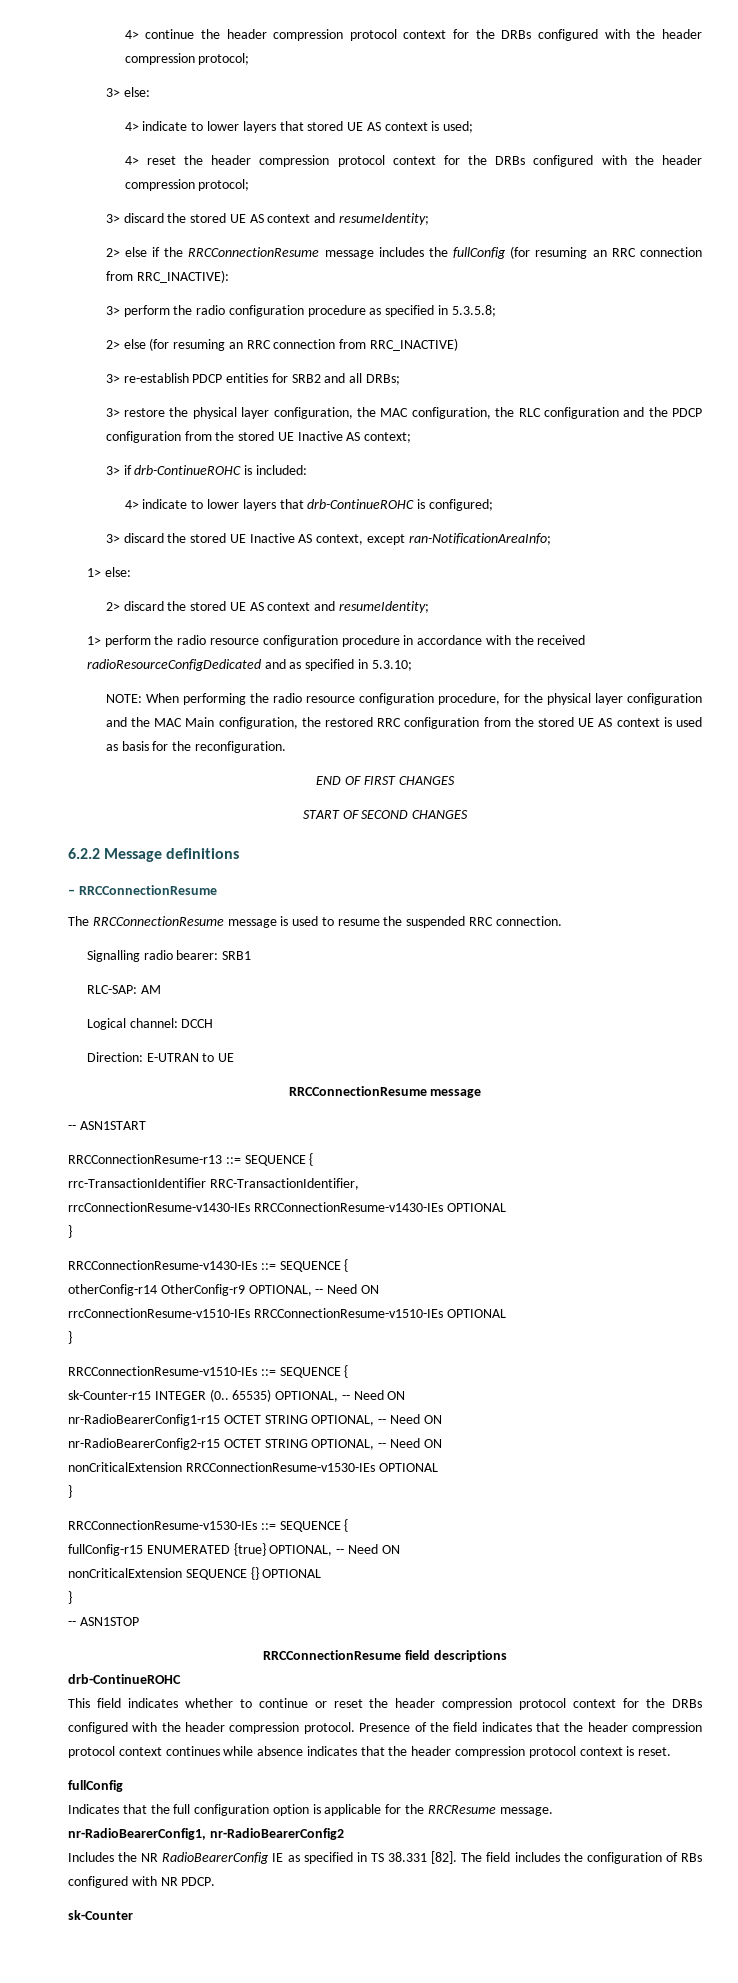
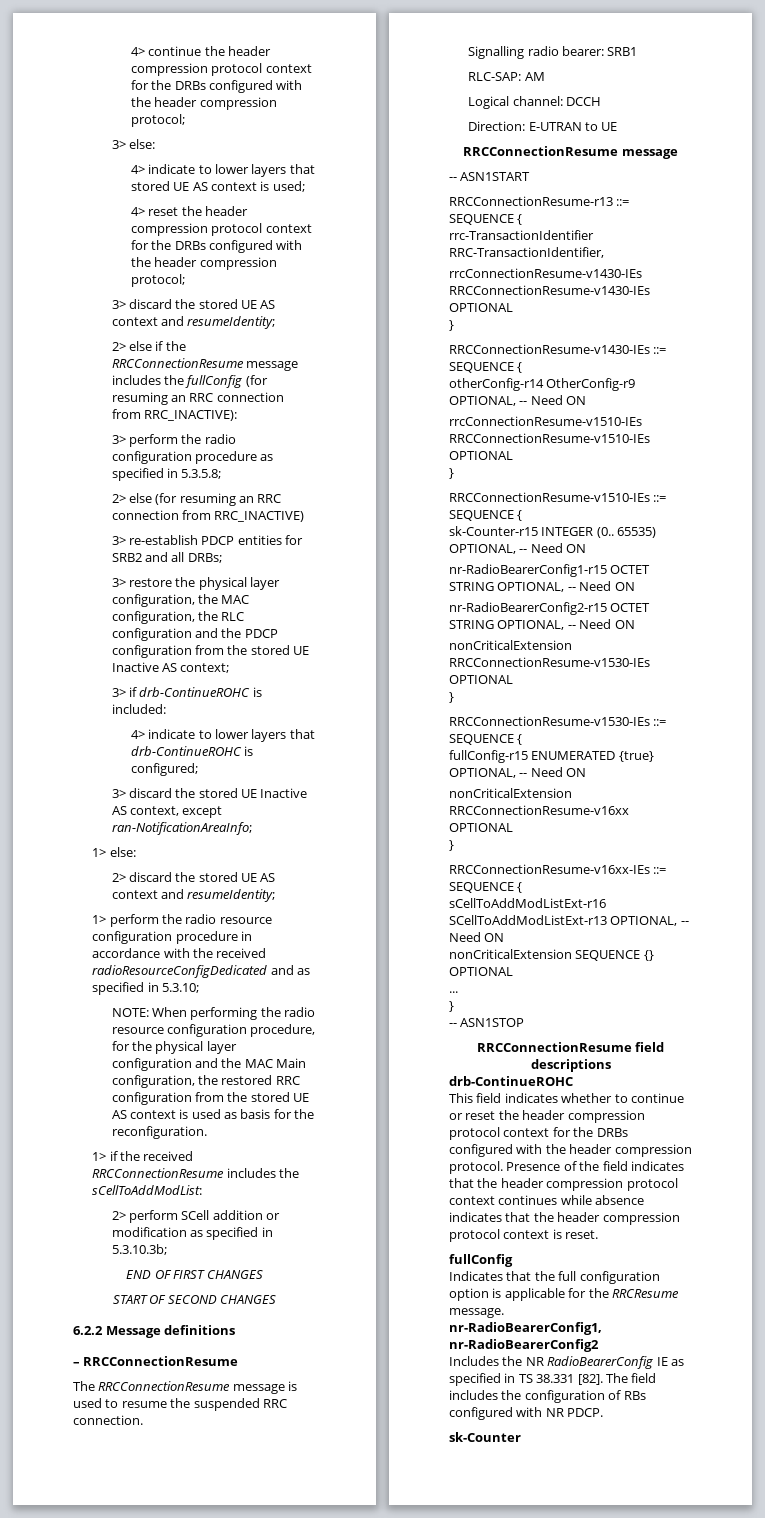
+ 1> if the received RRCConnectionResume includes the sCellToAddModList:
+ 2> perform SCell addition or modification as specified in 5.3.10.3b;
+ nonCriticalExtension RRCConnectionResume-v16xx OPTIONAL
+ }
+ RRCConnectionResume-v16xx-IEs ::= SEQUENCE {
+ sCellToAddModListExt-r16 SCellToAddModListExt-r13 OPTIONAL, -- Need ON
+ ...

